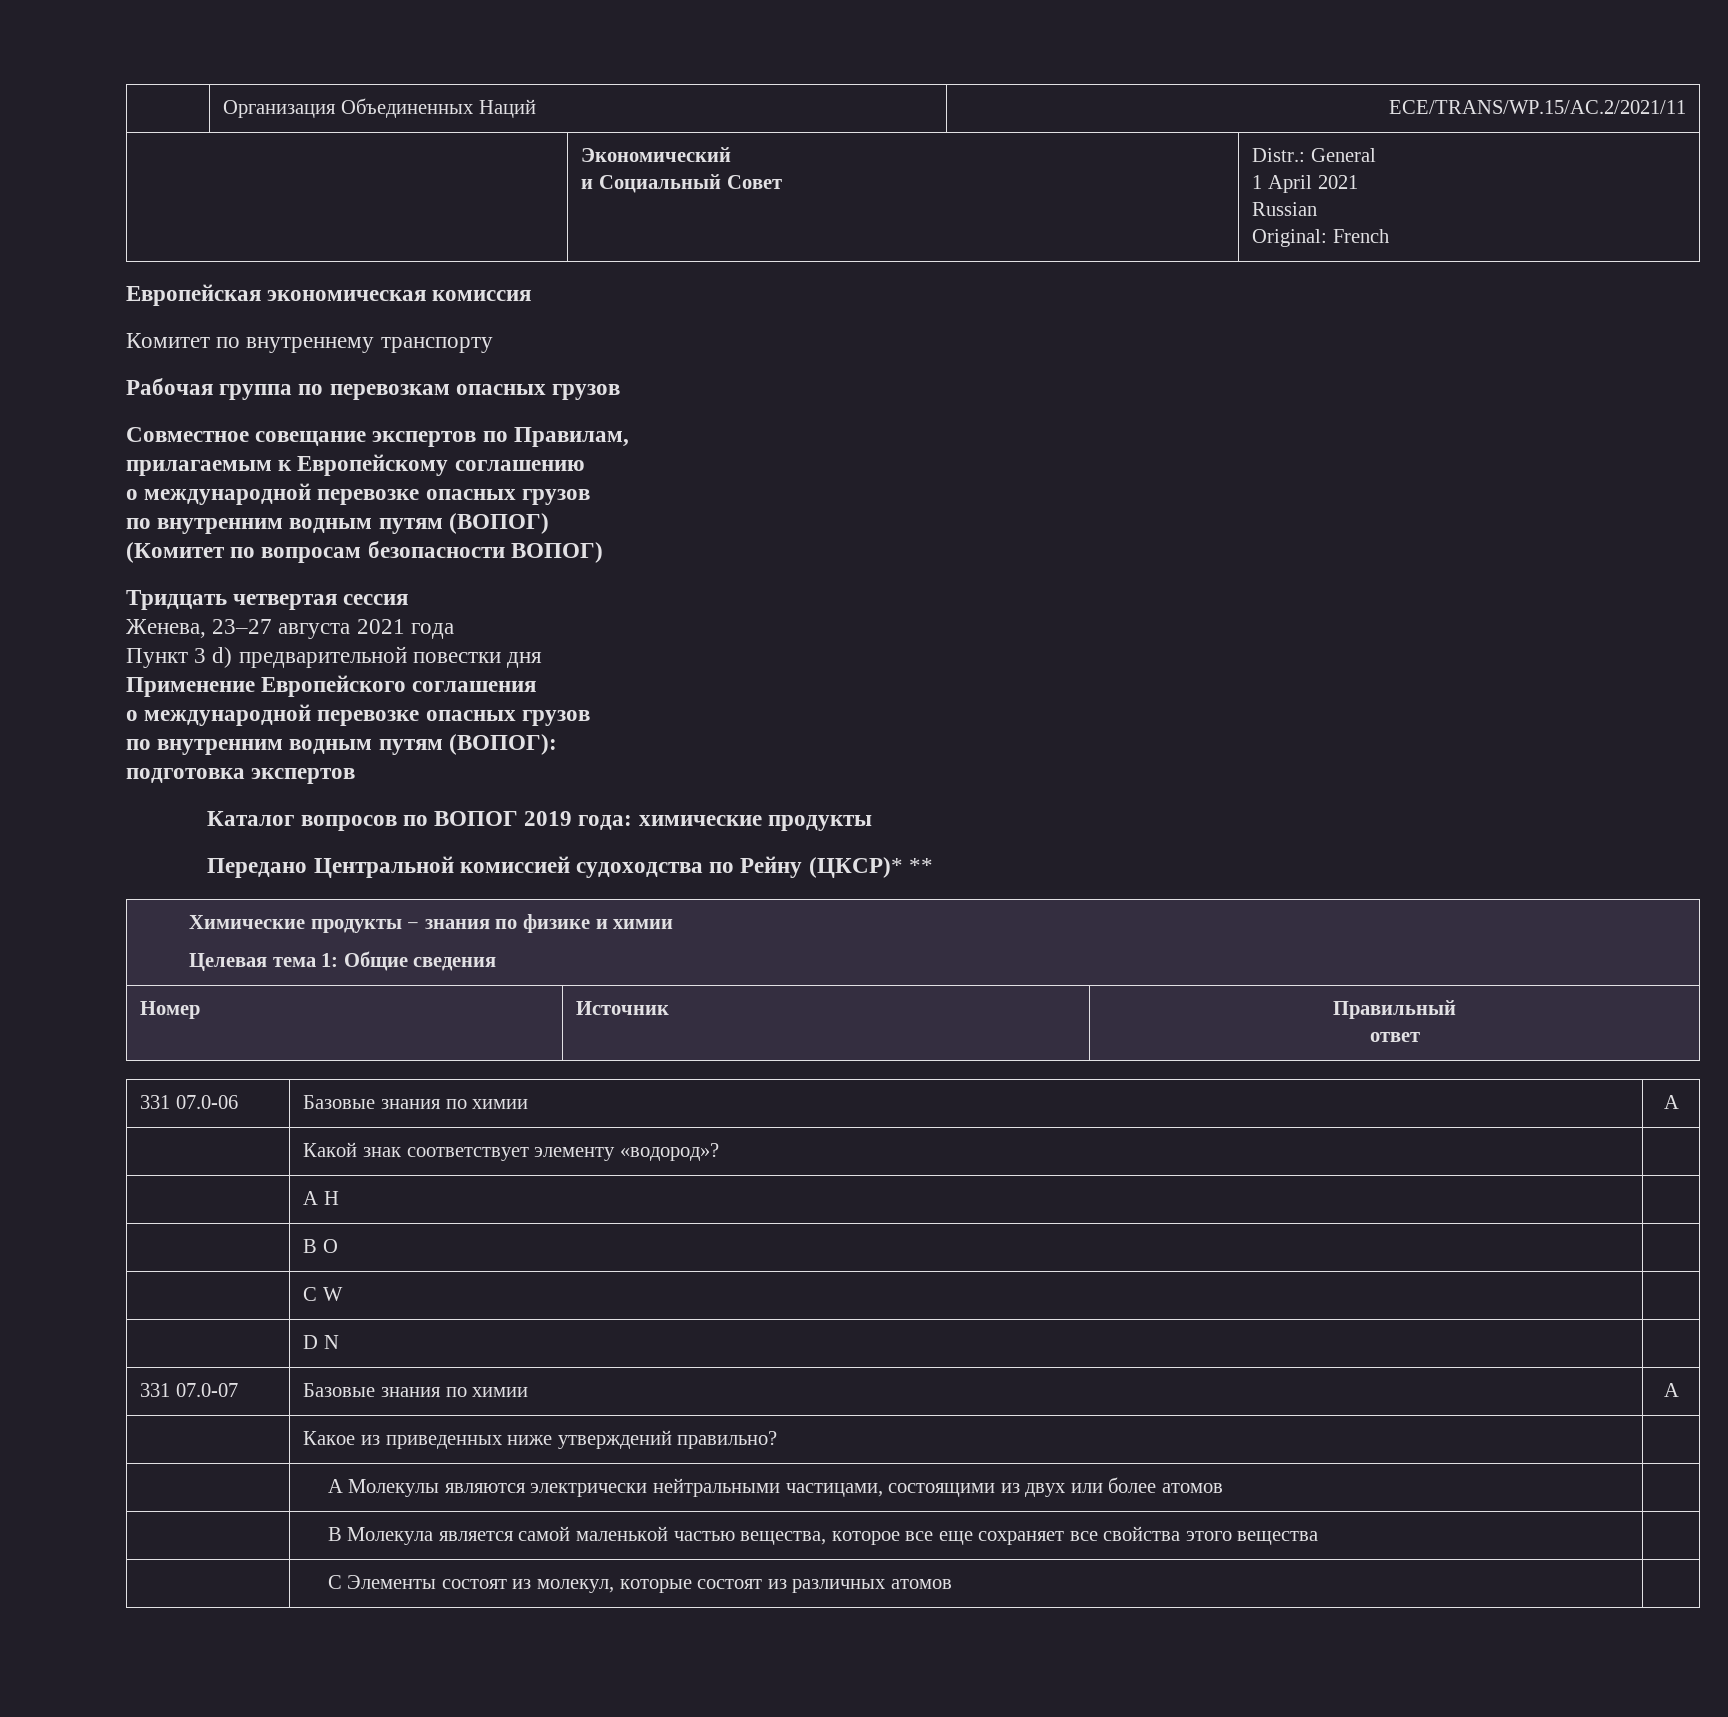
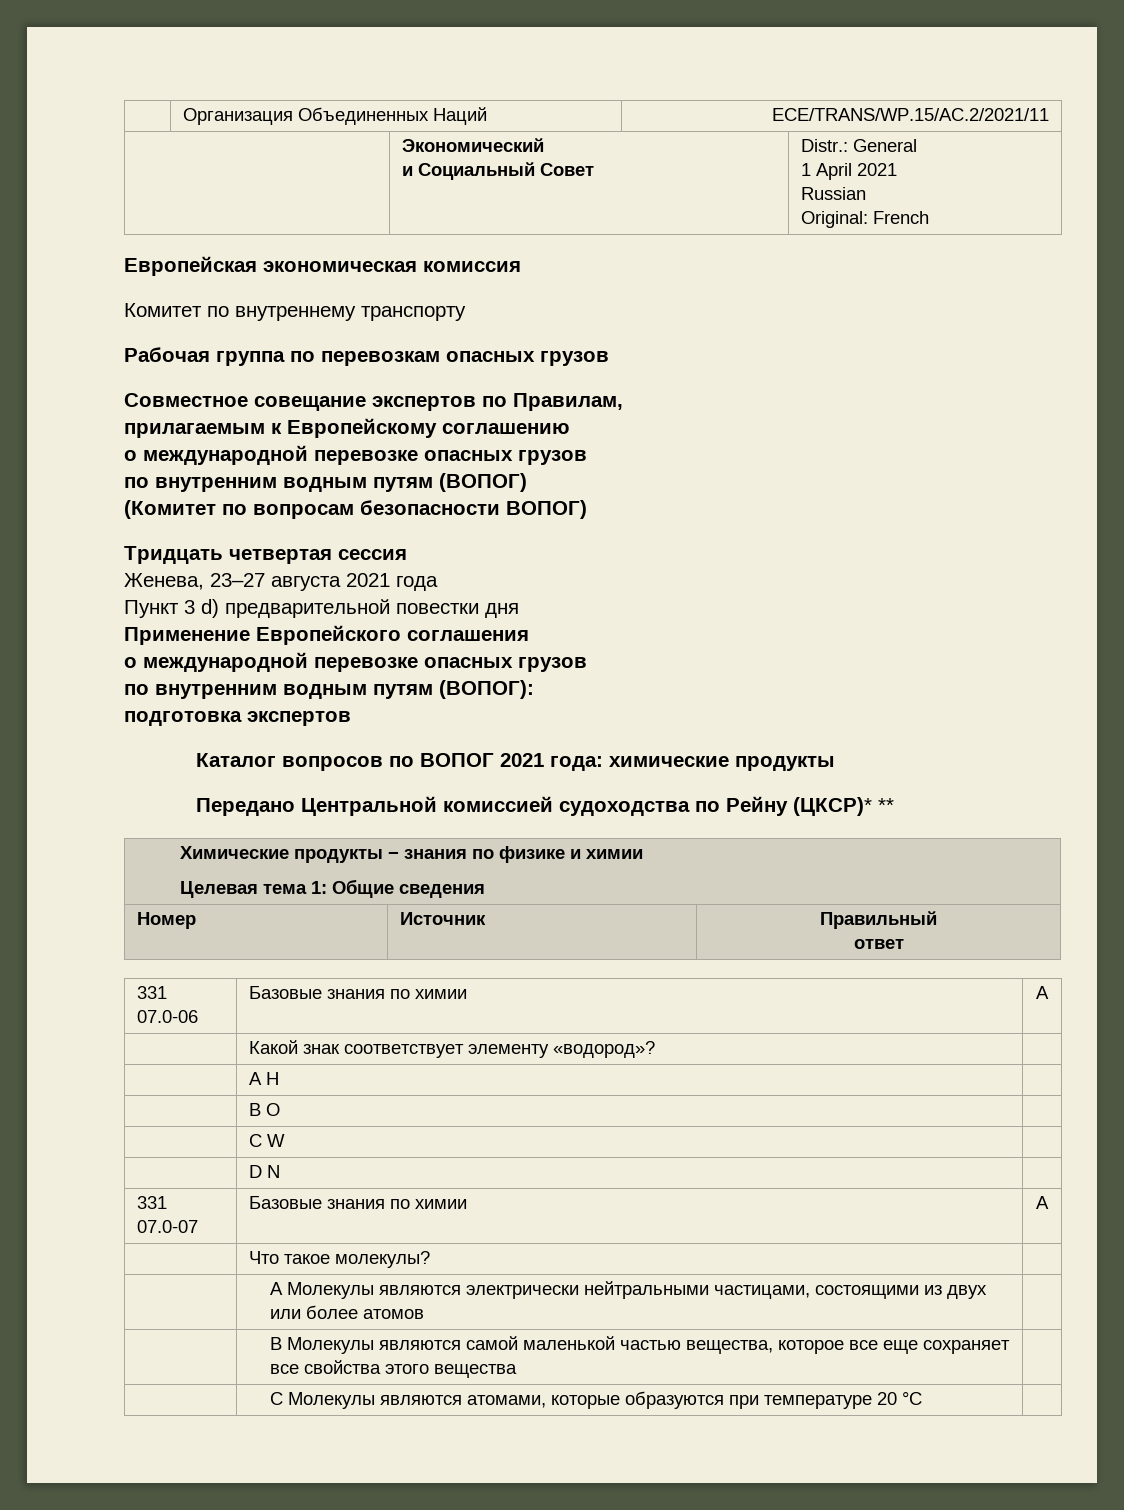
- Каталог вопросов по ВОПОГ 2019 года: химические продукты
+ Каталог вопросов по ВОПОГ 2021 года: химические продукты
- | Какое из приведенных ниже утверждений правильно? |
+ | Что такое молекулы? |
- | B Молекула является самой маленькой частью вещества, которое все еще сохраняет все свойства этого вещества |
+ | B Молекулы являются самой маленькой частью вещества, которое все еще сохраняет все свойства этого вещества |
- | C Элементы состоят из молекул, которые состоят из различных атомов |
+ | C Молекулы являются атомами, которые образуются при температуре 20 °C |

